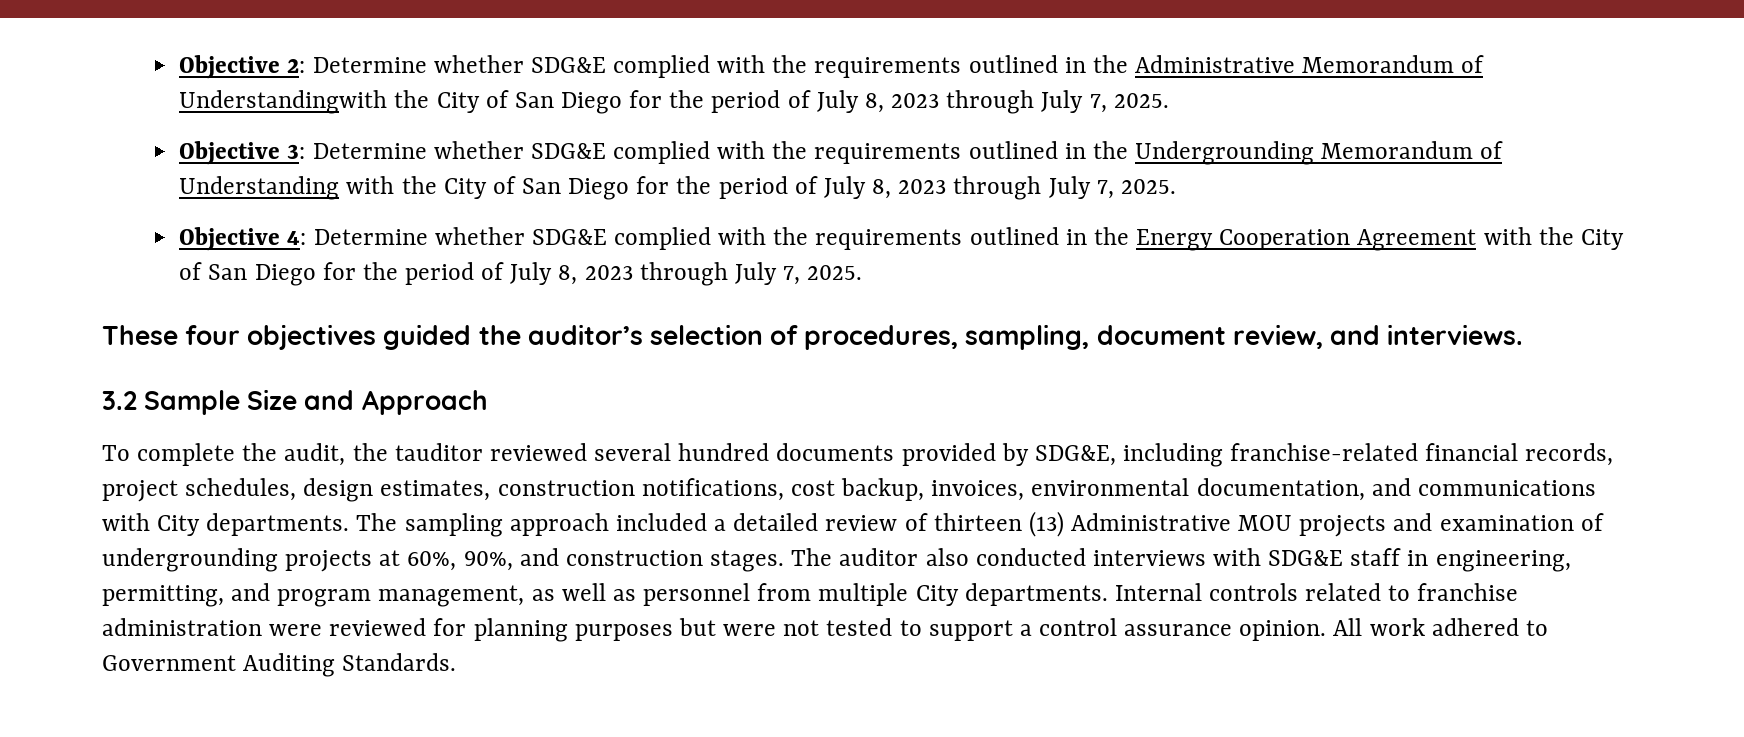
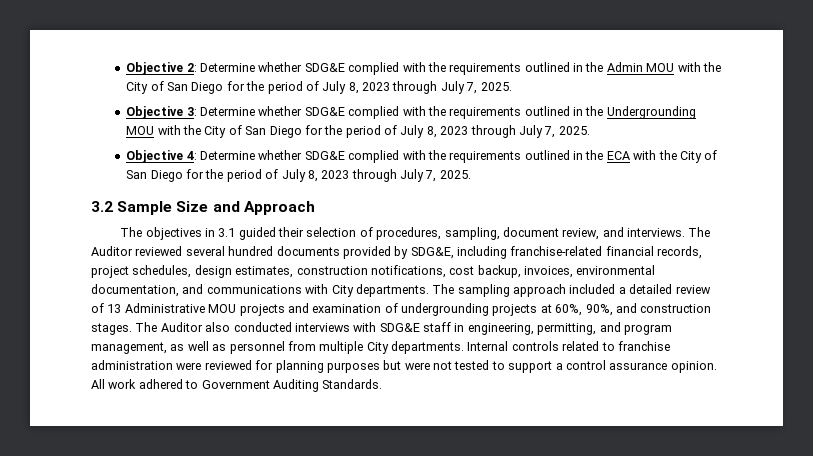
- Objective 2: Determine whether SDG&E complied with the requirements outlined in the Administrative Memorandum of Understandingwith the City of San Diego for the period of July 8, 2023 through July 7, 2025.
+ Objective 2: Determine whether SDG&E complied with the requirements outlined in the Admin MOU with the City of San Diego for the period of July 8, 2023 through July 7, 2025.
- Objective 3: Determine whether SDG&E complied with the requirements outlined in the Undergrounding Memorandum of Understanding with the City of San Diego for the period of July 8, 2023 through July 7, 2025.
+ Objective 3: Determine whether SDG&E complied with the requirements outlined in the Undergrounding MOU with the City of San Diego for the period of July 8, 2023 through July 7, 2025.
- Objective 4: Determine whether SDG&E complied with the requirements outlined in the Energy Cooperation Agreement with the City of San Diego for the period of July 8, 2023 through July 7, 2025.
+ Objective 4: Determine whether SDG&E complied with the requirements outlined in the ECA with the City of San Diego for the period of July 8, 2023 through July 7, 2025.
- These four objectives guided the auditor’s selection of procedures, sampling, document review, and interviews.
  3.2 Sample Size and Approach
- To complete the audit, the tauditor reviewed several hundred documents provided by SDG&E, including franchise-related financial records, project schedules, design estimates, construction notifications, cost backup, invoices, environmental documentation, and communications with City departments.
+ The objectives in 3.1 guided their selection of procedures, sampling, document review, and interviews. The Auditor reviewed several hundred documents provided by SDG&E, including franchise-related financial records, project schedules, design estimates, construction notifications, cost backup, invoices, environmental documentation, and communications with City departments.
- The sampling approach included a detailed review of thirteen (13) Administrative MOU projects and examination of undergrounding projects at 60%, 90%, and construction stages.
+ The sampling approach included a detailed review of 13 Administrative MOU projects and examination of undergrounding projects at 60%, 90%, and construction stages.
- The auditor also conducted interviews with SDG&E staff in engineering, permitting, and program management, as well as personnel from multiple City departments.
+ The Auditor also conducted interviews with SDG&E staff in engineering, permitting, and program management, as well as personnel from multiple City departments.

